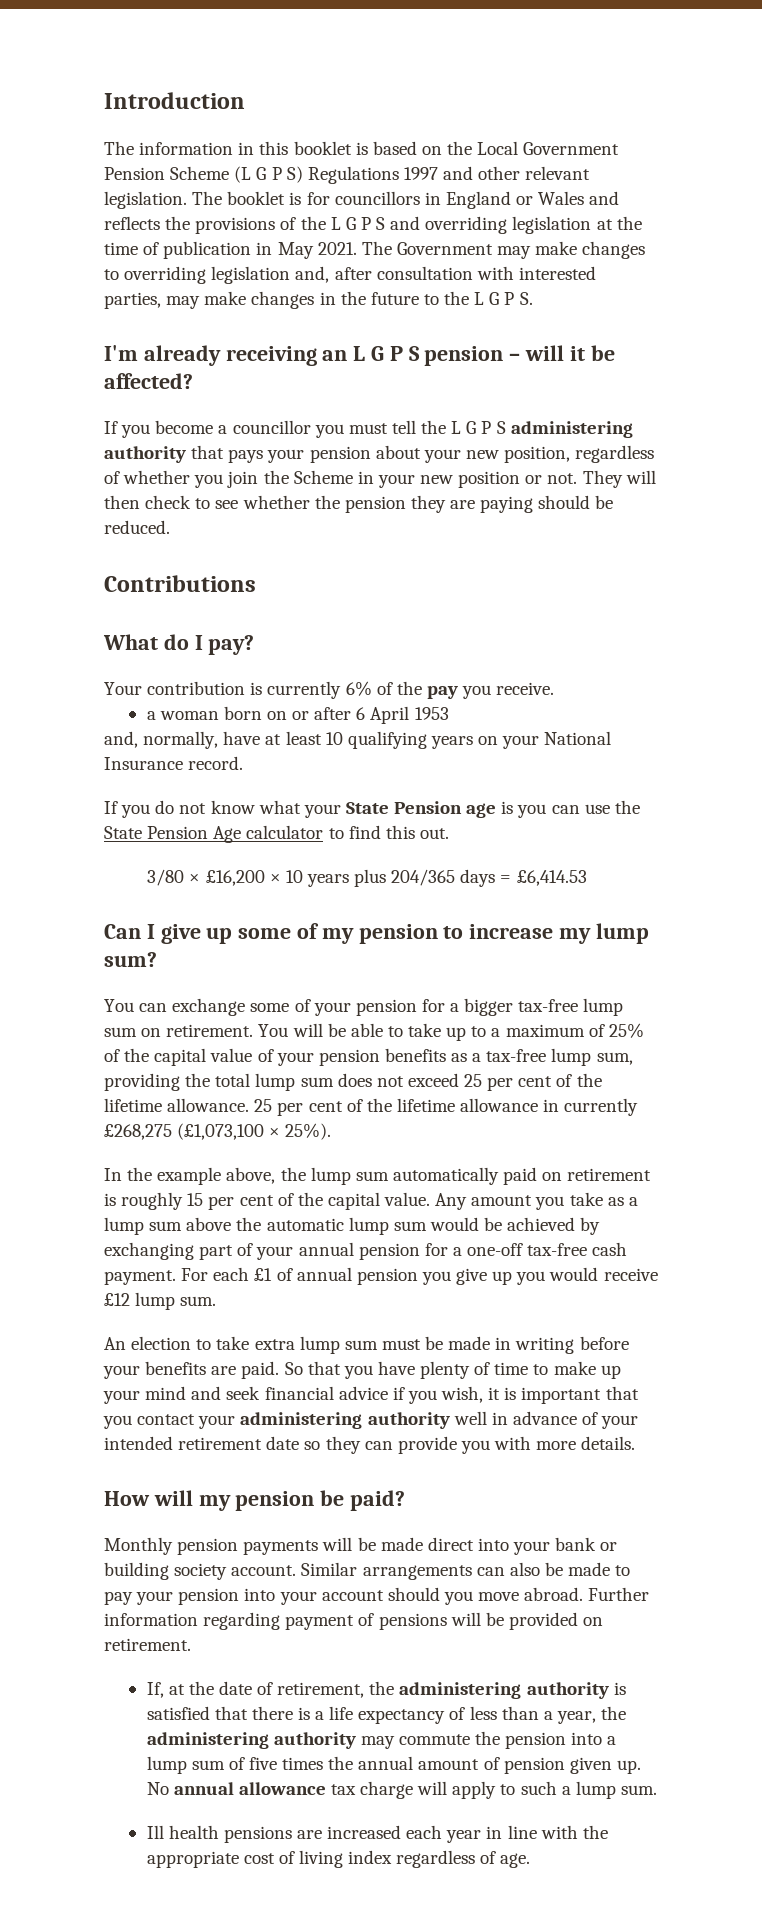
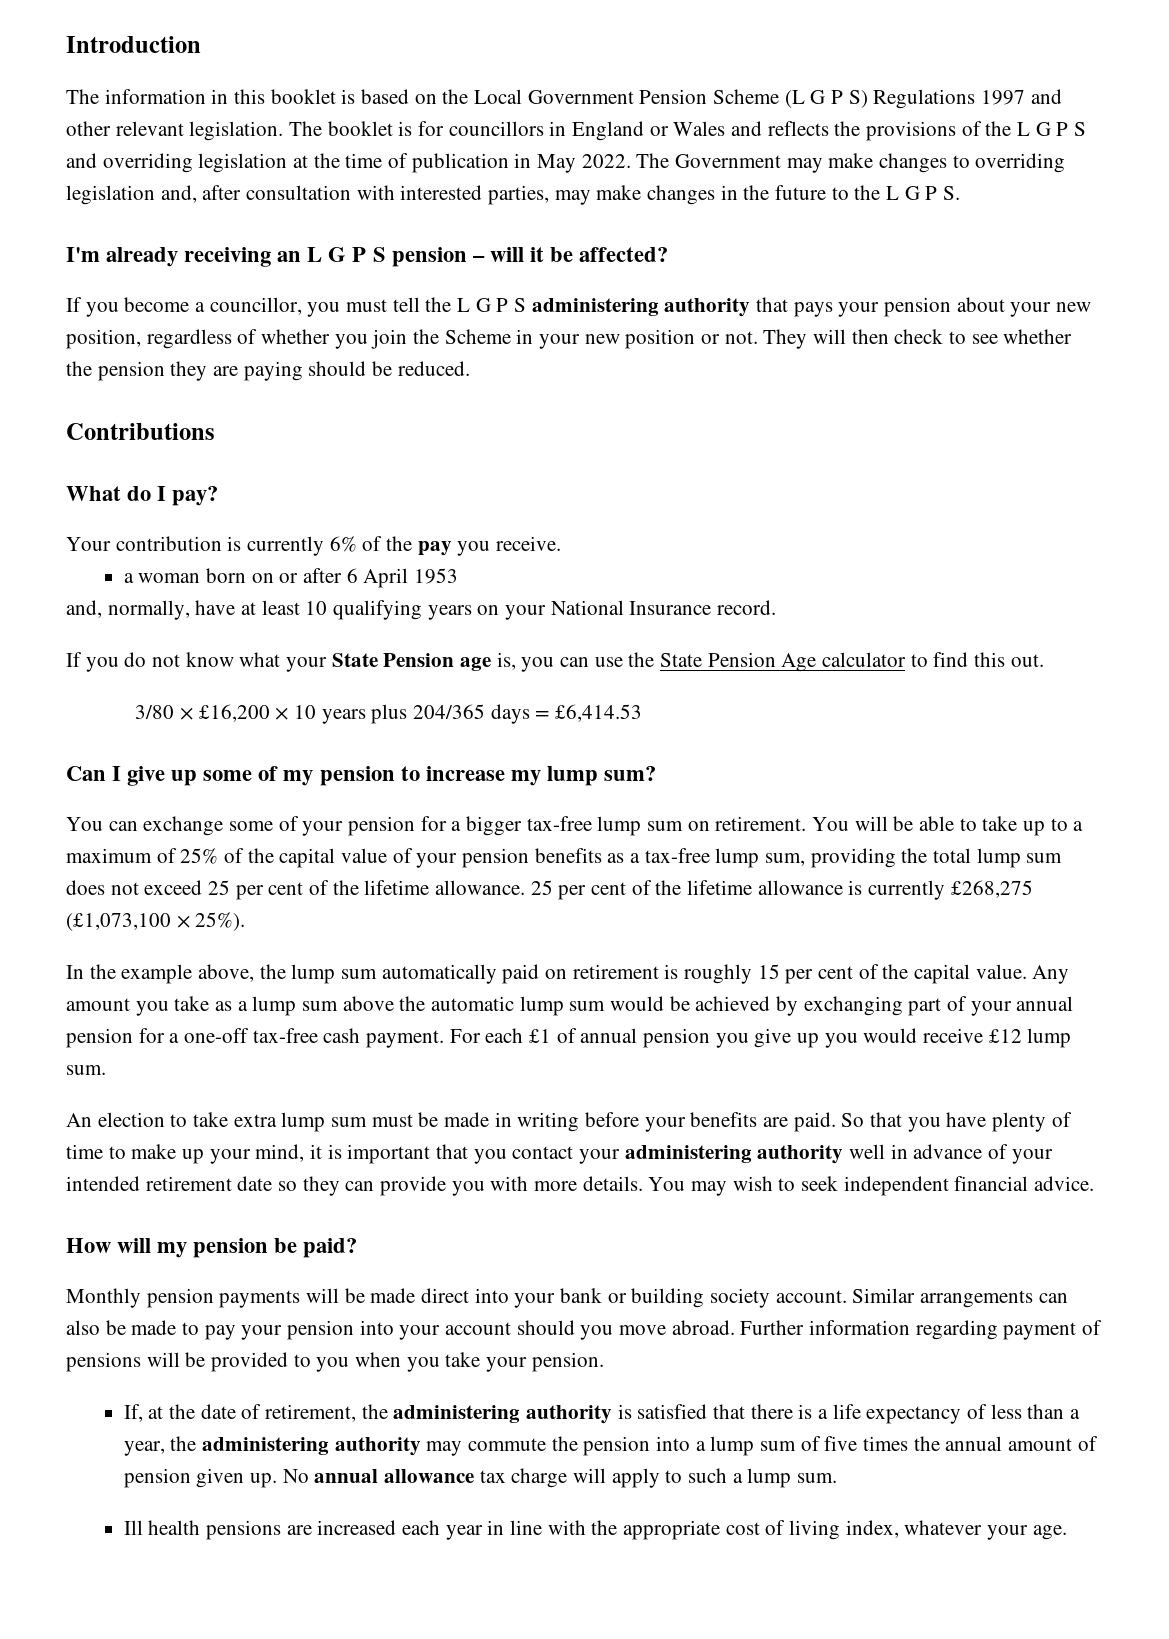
- The booklet is for councillors in England or Wales and reflects the provisions of the L G P S and overriding legislation at the time of publication in May 2021.
+ The booklet is for councillors in England or Wales and reflects the provisions of the L G P S and overriding legislation at the time of publication in May 2022.
- If you become a councillor you must tell the L G P S administering authority that pays your pension about your new position, regardless of whether you join the Scheme in your new position or not.
+ If you become a councillor, you must tell the L G P S administering authority that pays your pension about your new position, regardless of whether you join the Scheme in your new position or not.
- If you do not know what your State Pension age is you can use the State Pension Age calculator to find this out.
+ If you do not know what your State Pension age is, you can use the State Pension Age calculator to find this out.
- 25 per cent of the lifetime allowance in currently £268,275 (£1,073,100 × 25%).
+ 25 per cent of the lifetime allowance is currently £268,275 (£1,073,100 × 25%).
- So that you have plenty of time to make up your mind and seek financial advice if you wish, it is important that you contact your administering authority well in advance of your intended retirement date so they can provide you with more details.
+ So that you have plenty of time to make up your mind, it is important that you contact your administering authority well in advance of your intended retirement date so they can provide you with more details. You may wish to seek independent financial advice.
- Further information regarding payment of pensions will be provided on retirement.
+ Further information regarding payment of pensions will be provided to you when you take your pension.
- Ill health pensions are increased each year in line with the appropriate cost of living index regardless of age.
+ Ill health pensions are increased each year in line with the appropriate cost of living index, whatever your age.

